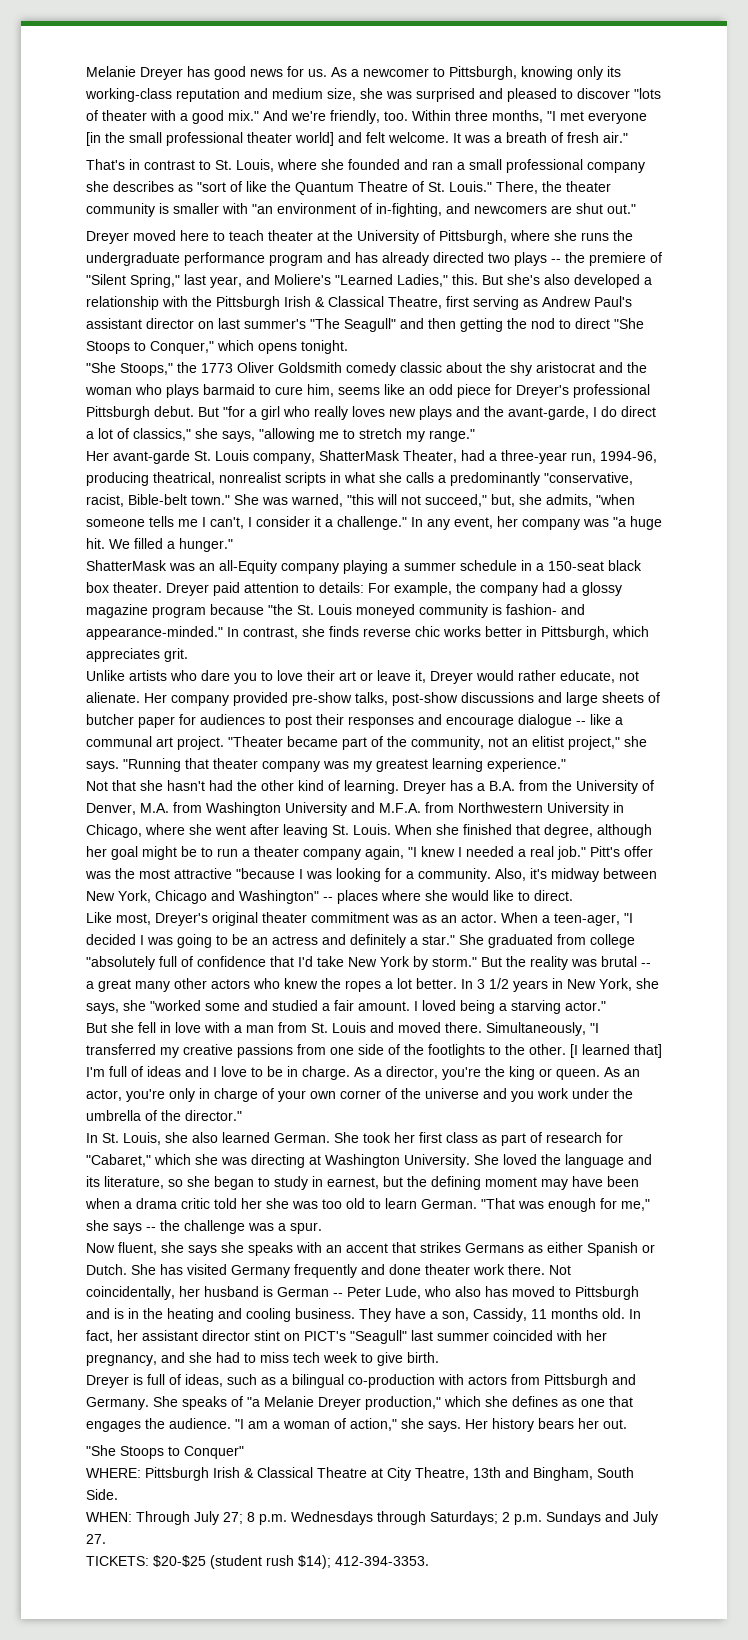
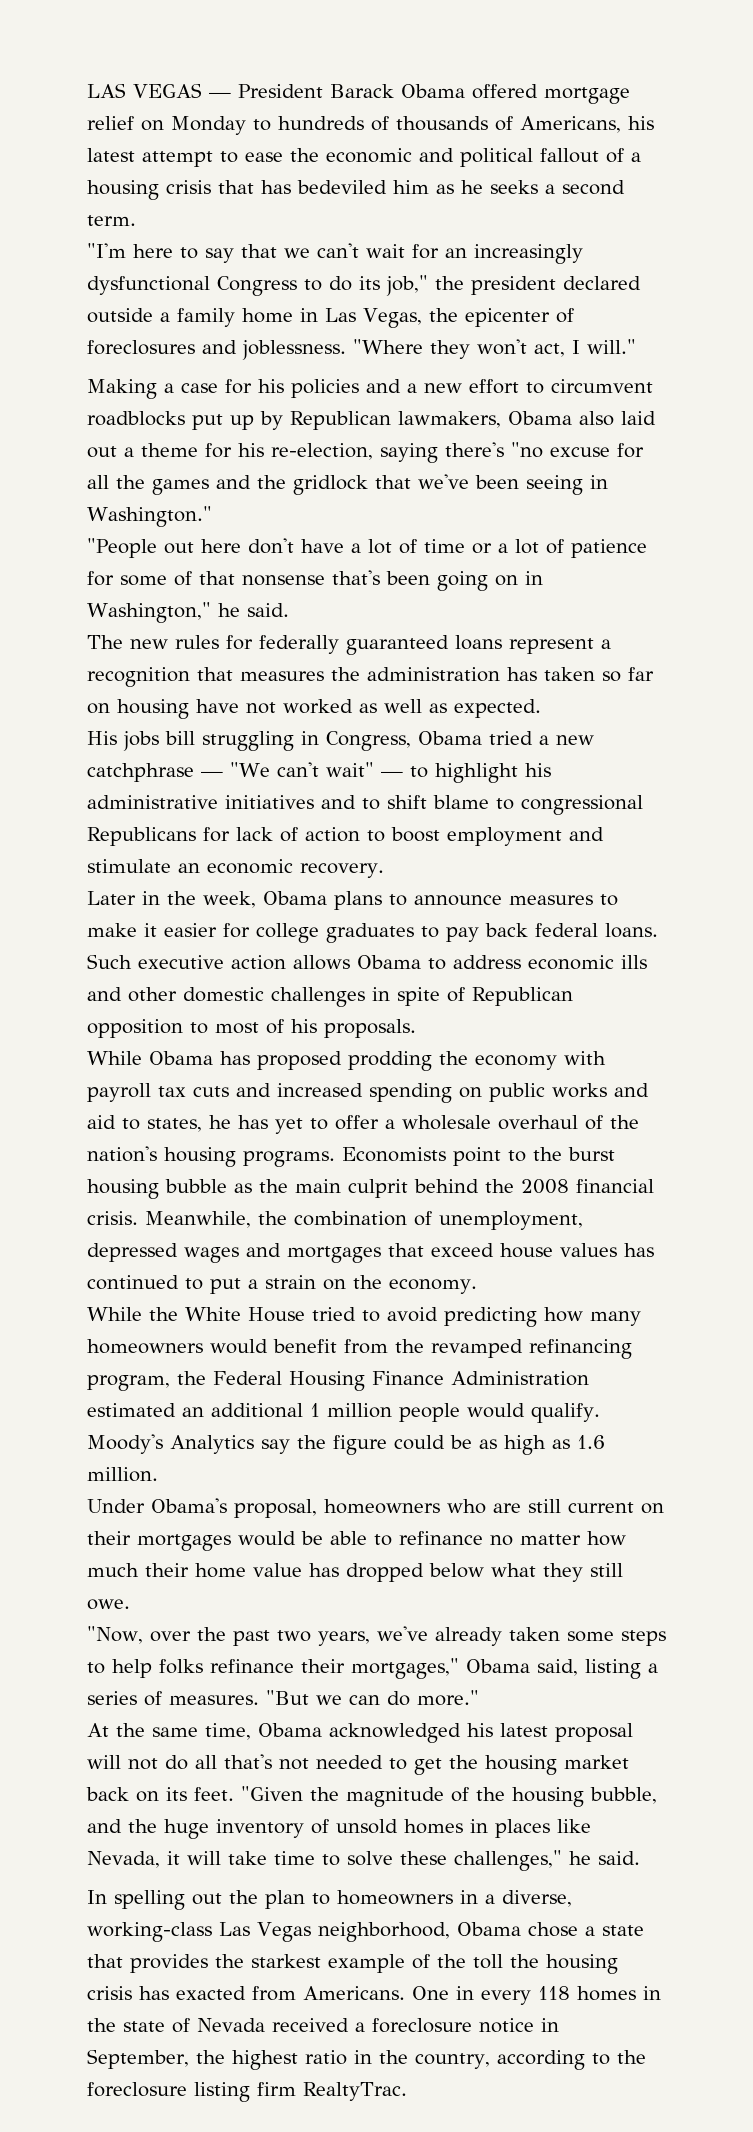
- Melanie Dreyer has good news for us. As a newcomer to Pittsburgh, knowing only its working-class reputation and medium size, she was surprised and pleased to discover "lots of theater with a good mix." And we're friendly, too. Within three months, "I met everyone [in the small professional theater world] and felt welcome. It was a breath of fresh air."
- That's in contrast to St. Louis, where she founded and ran a small professional company she describes as "sort of like the Quantum Theatre of St. Louis." There, the theater community is smaller with "an environment of in-fighting, and newcomers are shut out."
- Dreyer moved here to teach theater at the University of Pittsburgh, where she runs the undergraduate performance program and has already directed two plays -- the premiere of "Silent Spring," last year, and Moliere's "Learned Ladies," this. But she's also developed a relationship with the Pittsburgh Irish & Classical Theatre, first serving as Andrew Paul's assistant director on last summer's "The Seagull" and then getting the nod to direct "She Stoops to Conquer," which opens tonight.
- "She Stoops," the 1773 Oliver Goldsmith comedy classic about the shy aristocrat and the woman who plays barmaid to cure him, seems like an odd piece for Dreyer's professional Pittsburgh debut. But "for a girl who really loves new plays and the avant-garde, I do direct a lot of classics," she says, "allowing me to stretch my range."
- Her avant-garde St. Louis company, ShatterMask Theater, had a three-year run, 1994-96, producing theatrical, nonrealist scripts in what she calls a predominantly "conservative, racist, Bible-belt town." She was warned, "this will not succeed," but, she admits, "when someone tells me I can't, I consider it a challenge." In any event, her company was "a huge hit. We filled a hunger."
- ShatterMask was an all-Equity company playing a summer schedule in a 150-seat black box theater. Dreyer paid attention to details: For example, the company had a glossy magazine program because "the St. Louis moneyed community is fashion- and appearance-minded." In contrast, she finds reverse chic works better in Pittsburgh, which appreciates grit.
- Unlike artists who dare you to love their art or leave it, Dreyer would rather educate, not alienate. Her company provided pre-show talks, post-show discussions and large sheets of butcher paper for audiences to post their responses and encourage dialogue -- like a communal art project. "Theater became part of the community, not an elitist project," she says. "Running that theater company was my greatest learning experience."
- Not that she hasn't had the other kind of learning. Dreyer has a B.A. from the University of Denver, M.A. from Washington University and M.F.A. from Northwestern University in Chicago, where she went after leaving St. Louis. When she finished that degree, although her goal might be to run a theater company again, "I knew I needed a real job." Pitt's offer was the most attractive "because I was looking for a community. Also, it's midway between New York, Chicago and Washington" -- places where she would like to direct.
- Like most, Dreyer's original theater commitment was as an actor. When a teen-ager, "I decided I was going to be an actress and definitely a star." She graduated from college "absolutely full of confidence that I'd take New York by storm." But the reality was brutal -- a great many other actors who knew the ropes a lot better. In 3 1/2 years in New York, she says, she "worked some and studied a fair amount. I loved being a starving actor."
- But she fell in love with a man from St. Louis and moved there. Simultaneously, "I transferred my creative passions from one side of the footlights to the other. [I learned that] I'm full of ideas and I love to be in charge. As a director, you're the king or queen. As an actor, you're only in charge of your own corner of the universe and you work under the umbrella of the director."
- In St. Louis, she also learned German. She took her first class as part of research for "Cabaret," which she was directing at Washington University. She loved the language and its literature, so she began to study in earnest, but the defining moment may have been when a drama critic told her she was too old to learn German. "That was enough for me," she says -- the challenge was a spur.
- Now fluent, she says she speaks with an accent that strikes Germans as either Spanish or Dutch. She has visited Germany frequently and done theater work there. Not coincidentally, her husband is German -- Peter Lude, who also has moved to Pittsburgh and is in the heating and cooling business. They have a son, Cassidy, 11 months old. In fact, her assistant director stint on PICT's "Seagull" last summer coincided with her pregnancy, and she had to miss tech week to give birth.
- Dreyer is full of ideas, such as a bilingual co-production with actors from Pittsburgh and Germany. She speaks of "a Melanie Dreyer production," which she defines as one that engages the audience. "I am a woman of action," she says. Her history bears her out.
- "She Stoops to Conquer"
- WHERE: Pittsburgh Irish & Classical Theatre at City Theatre, 13th and Bingham, South Side.
- WHEN: Through July 27; 8 p.m. Wednesdays through Saturdays; 2 p.m. Sundays and July 27.
- TICKETS: $20-$25 (student rush $14); 412-394-3353.
+ LAS VEGAS — President Barack Obama offered mortgage relief on Monday to hundreds of thousands of Americans, his latest attempt to ease the economic and political fallout of a housing crisis that has bedeviled him as he seeks a second term.
+ "I'm here to say that we can't wait for an increasingly dysfunctional Congress to do its job," the president declared outside a family home in Las Vegas, the epicenter of foreclosures and joblessness. "Where they won't act, I will."
+ Making a case for his policies and a new effort to circumvent roadblocks put up by Republican lawmakers, Obama also laid out a theme for his re-election, saying there's "no excuse for all the games and the gridlock that we've been seeing in Washington."
+ "People out here don't have a lot of time or a lot of patience for some of that nonsense that's been going on in Washington," he said.
+ The new rules for federally guaranteed loans represent a recognition that measures the administration has taken so far on housing have not worked as well as expected.
+ His jobs bill struggling in Congress, Obama tried a new catchphrase — "We can't wait" — to highlight his administrative initiatives and to shift blame to congressional Republicans for lack of action to boost employment and stimulate an economic recovery.
+ Later in the week, Obama plans to announce measures to make it easier for college graduates to pay back federal loans. Such executive action allows Obama to address economic ills and other domestic challenges in spite of Republican opposition to most of his proposals.
+ While Obama has proposed prodding the economy with payroll tax cuts and increased spending on public works and aid to states, he has yet to offer a wholesale overhaul of the nation's housing programs. Economists point to the burst housing bubble as the main culprit behind the 2008 financial crisis. Meanwhile, the combination of unemployment, depressed wages and mortgages that exceed house values has continued to put a strain on the economy.
+ While the White House tried to avoid predicting how many homeowners would benefit from the revamped refinancing program, the Federal Housing Finance Administration estimated an additional 1 million people would qualify. Moody's Analytics say the figure could be as high as 1.6 million.
+ Under Obama's proposal, homeowners who are still current on their mortgages would be able to refinance no matter how much their home value has dropped below what they still owe.
+ "Now, over the past two years, we've already taken some steps to help folks refinance their mortgages," Obama said, listing a series of measures. "But we can do more."
+ At the same time, Obama acknowledged his latest proposal will not do all that's not needed to get the housing market back on its feet. "Given the magnitude of the housing bubble, and the huge inventory of unsold homes in places like Nevada, it will take time to solve these challenges," he said.
+ In spelling out the plan to homeowners in a diverse, working-class Las Vegas neighborhood, Obama chose a state that provides the starkest example of the toll the housing crisis has exacted from Americans. One in every 118 homes in the state of Nevada received a foreclosure notice in September, the highest ratio in the country, according to the foreclosure listing firm RealtyTrac.

